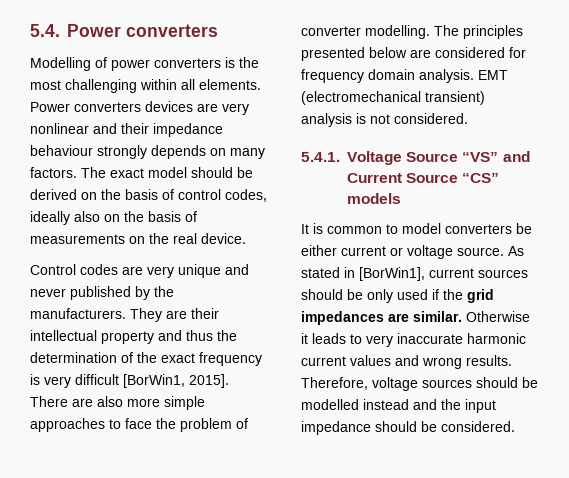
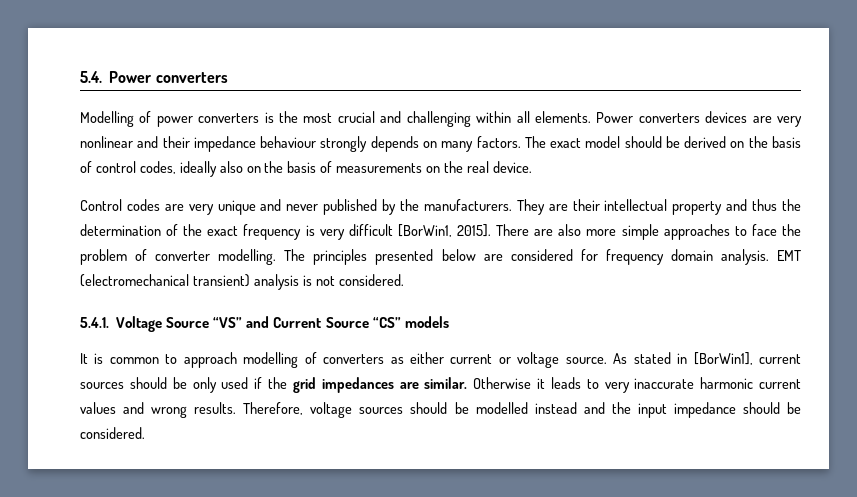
- Modelling of power converters is the most challenging within all elements.
+ Modelling of power converters is the most crucial and challenging within all elements.
- It is common to model converters be either current or voltage source.
+ It is common to approach modelling of converters as either current or voltage source.

